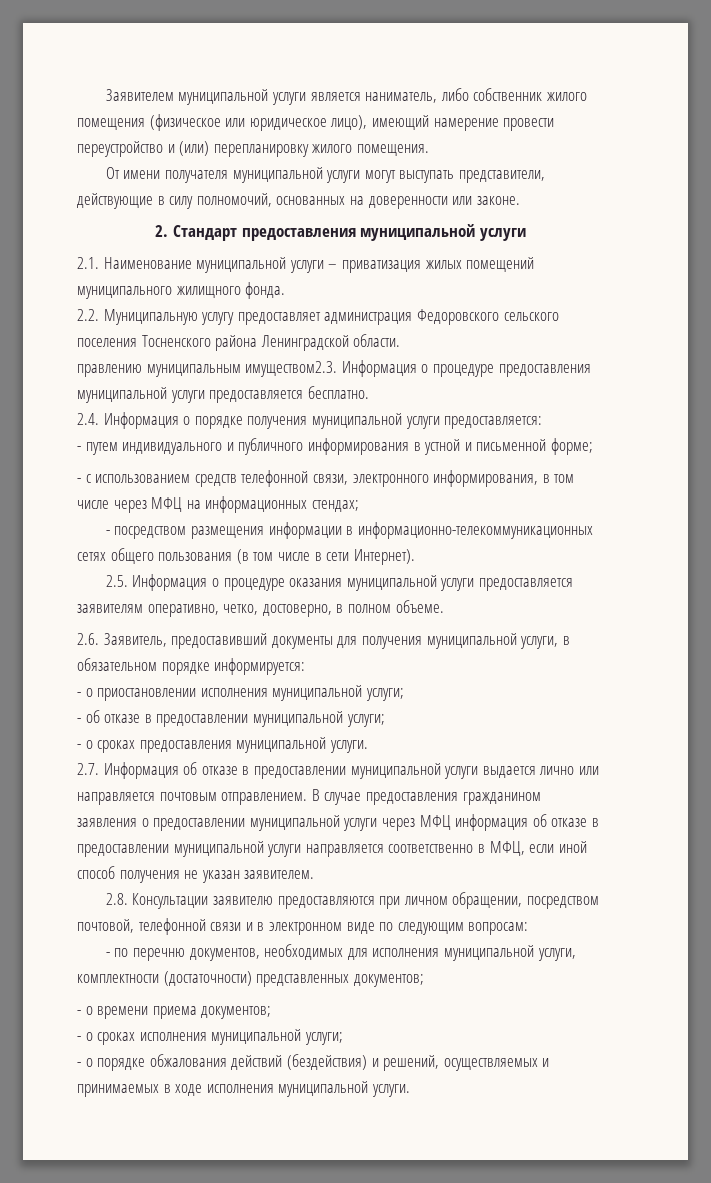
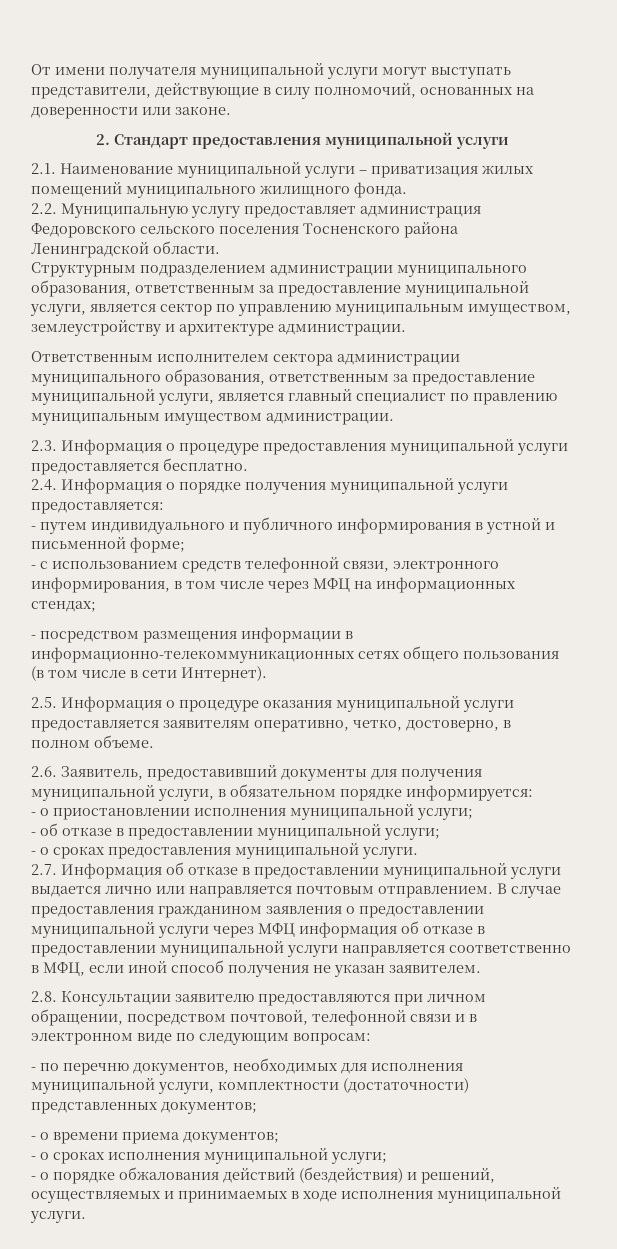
- Заявителем муниципальной услуги является наниматель, либо собственник жилого помещения (физическое или юридическое лицо), имеющий намерение провести переустройство и (или) перепланировку жилого помещения.
- правлению муниципальным имуществом2.3. Информация о процедуре предоставления муниципальной услуги предоставляется бесплатно.
+ Структурным подразделением администрации муниципального образования, ответственным за предоставление муниципальной услуги, является сектор по управлению муниципальным имуществом, землеустройству и архитектуре администрации.
+ Ответственным исполнителем сектора администрации муниципального образования, ответственным за предоставление муниципальной услуги, является главный специалист по правлению муниципальным имуществом администрации.
+ 2.3. Информация о процедуре предоставления муниципальной услуги предоставляется бесплатно.

